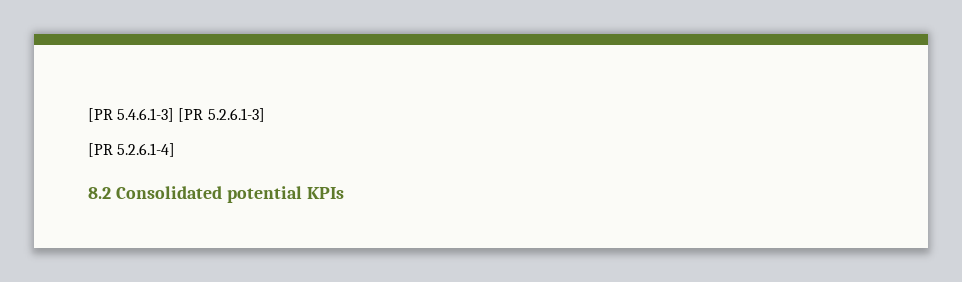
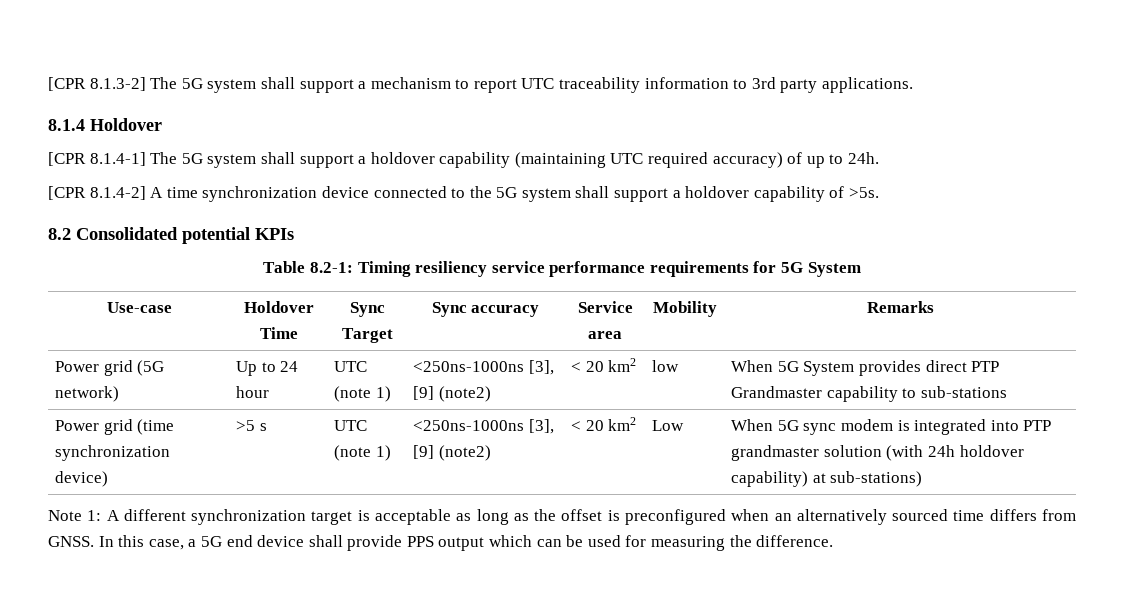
- [PR 5.4.6.1-3] [PR 5.2.6.1-3]
- [PR 5.2.6.1-4]
+ [CPR 8.1.3-2] The 5G system shall support a mechanism to report UTC traceability information to 3rd party applications.
+ 8.1.4 Holdover
+ [CPR 8.1.4-1] The 5G system shall support a holdover capability (maintaining UTC required accuracy) of up to 24h.
+ [CPR 8.1.4-2] A time synchronization device connected to the 5G system shall support a holdover capability of >5s.
  8.2 Consolidated potential KPIs
+ Table 8.2-1: Timing resiliency service performance requirements for 5G System
+ Use-case | Holdover Time | Sync Target | Sync accuracy | Service area | Mobility | Remarks
+ Power grid (5G network) | Up to 24 hour | UTC (note 1) | <250ns-1000ns [3], [9] (note2) | < 20 km2 | low | When 5G System provides direct PTP Grandmaster capability to sub-stations
+ Power grid (time synchronization device) | >5 s | UTC (note 1) | <250ns-1000ns [3], [9] (note2) | < 20 km2 | Low | When 5G sync modem is integrated into PTP grandmaster solution (with 24h holdover capability) at sub-stations)
+ Note 1: A different synchronization target is acceptable as long as the offset is preconfigured when an alternatively sourced time differs from GNSS. In this case, a 5G end device shall provide PPS output which can be used for measuring the difference.

